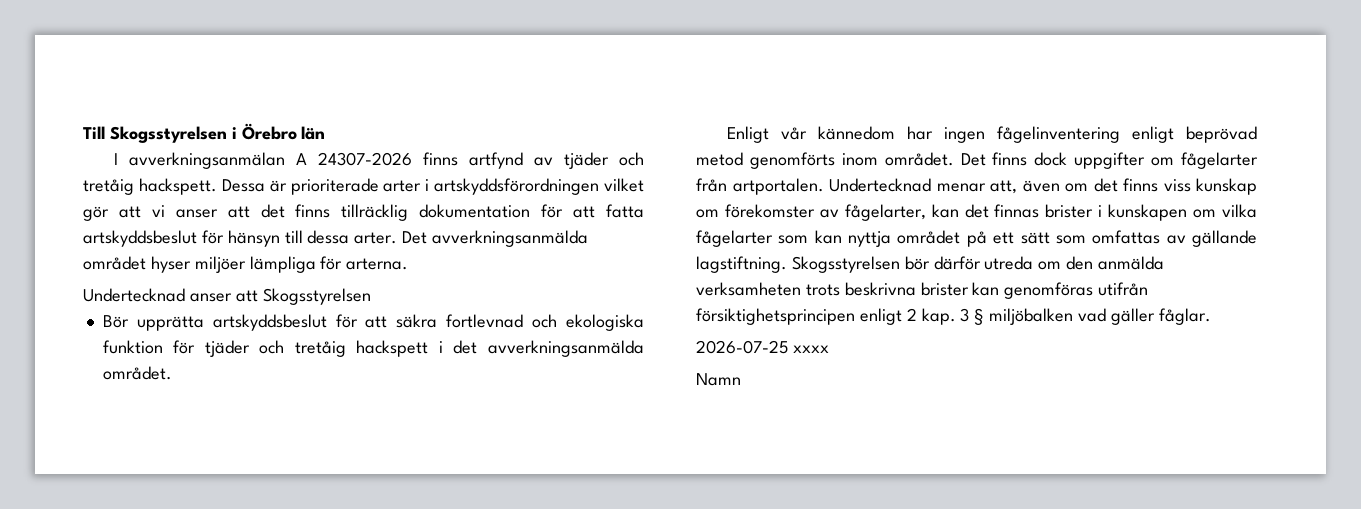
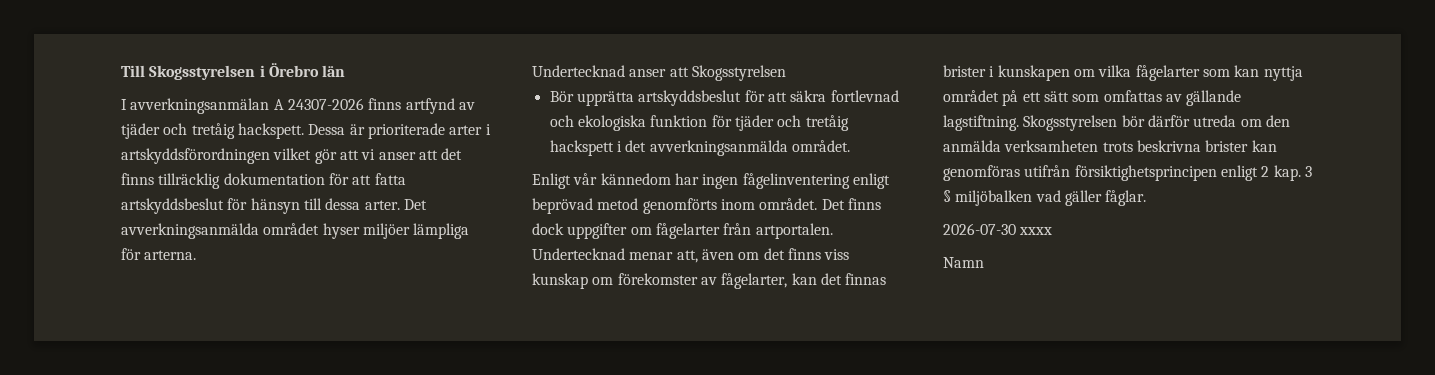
- 2026-07-25 xxxx
+ 2026-07-30 xxxx

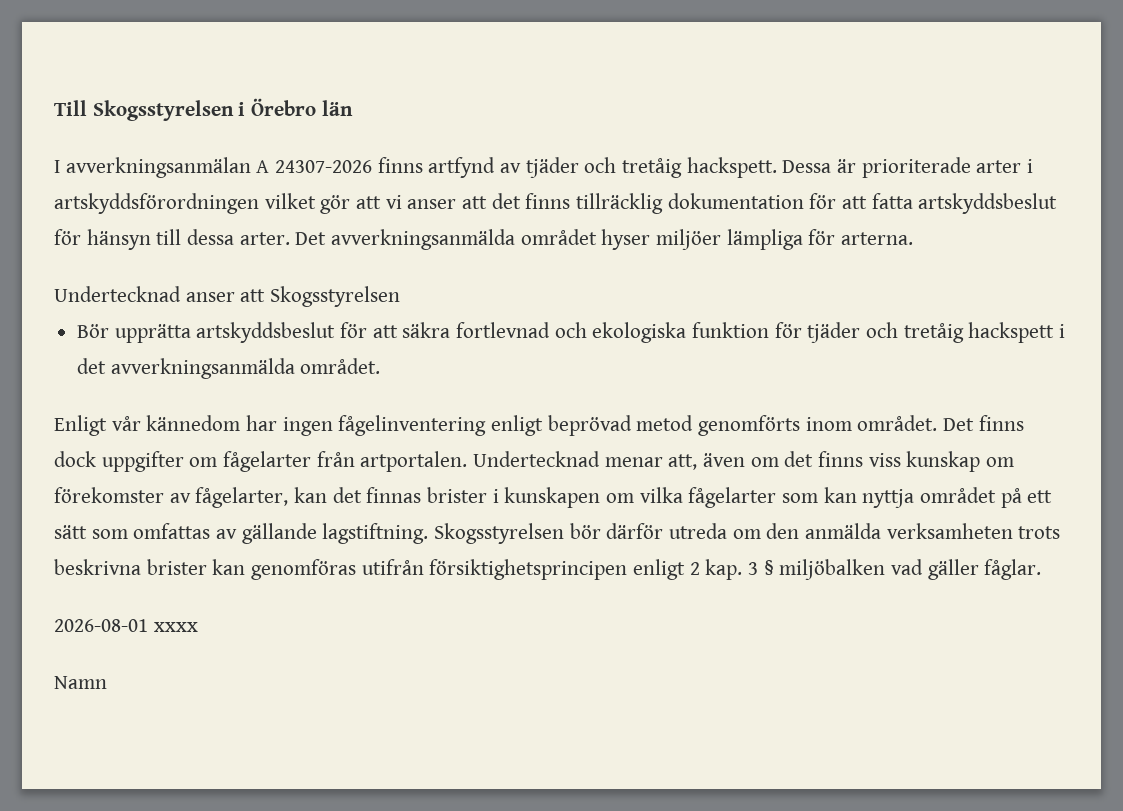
- 2026-07-30 xxxx
+ 2026-08-01 xxxx

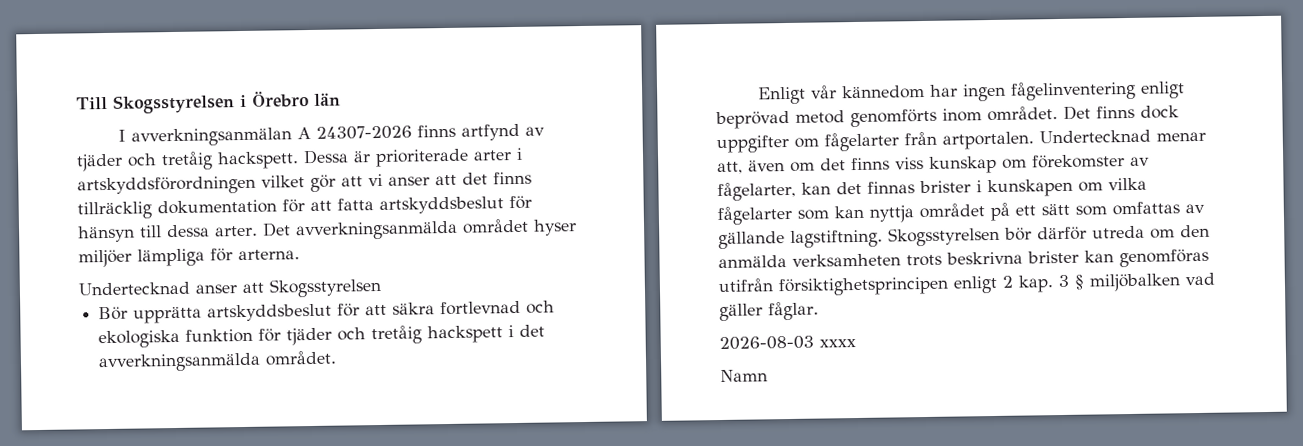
- 2026-08-01 xxxx
+ 2026-08-03 xxxx

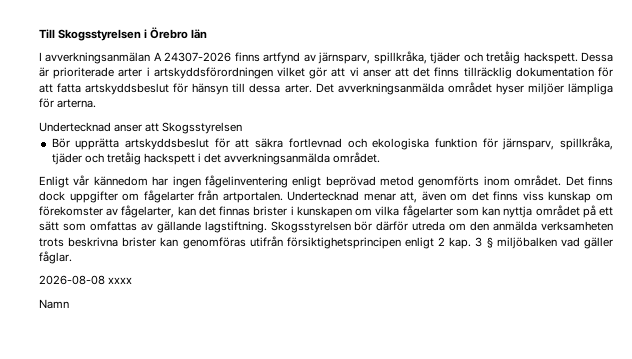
- I avverkningsanmälan A 24307-2026 finns artfynd av tjäder och tretåig hackspett.
+ I avverkningsanmälan A 24307-2026 finns artfynd av järnsparv, spillkråka, tjäder och tretåig hackspett.
- Bör upprätta artskyddsbeslut för att säkra fortlevnad och ekologiska funktion för tjäder och tretåig hackspett i det avverkningsanmälda området.
+ Bör upprätta artskyddsbeslut för att säkra fortlevnad och ekologiska funktion för järnsparv, spillkråka, tjäder och tretåig hackspett i det avverkningsanmälda området.
- 2026-08-03 xxxx
+ 2026-08-08 xxxx

